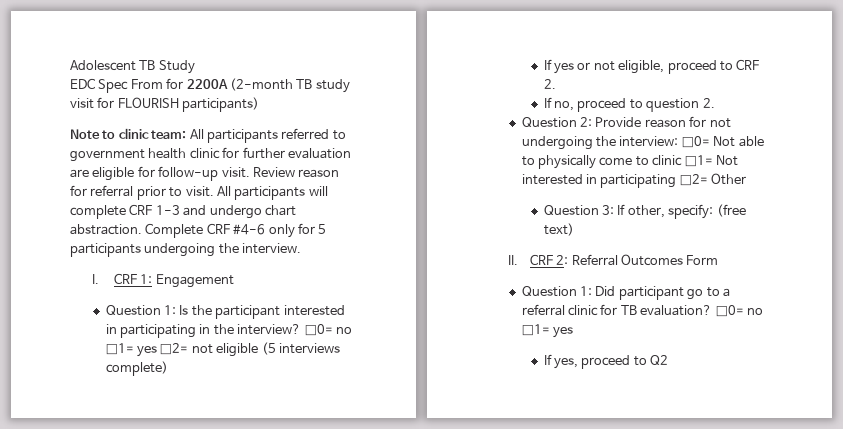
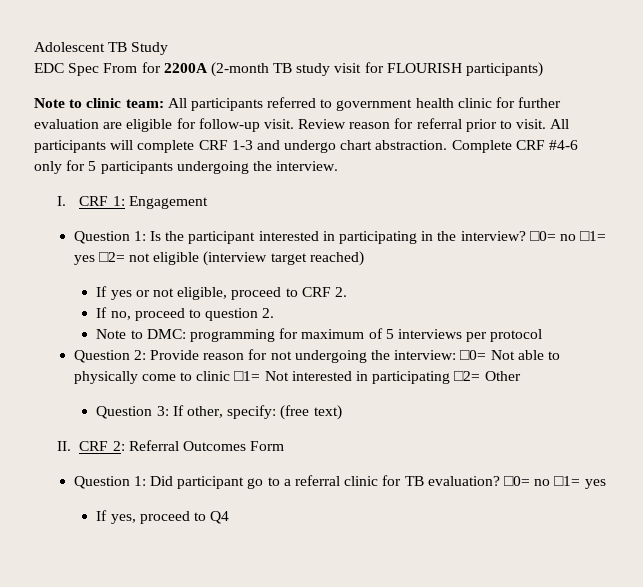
- □0= no □1= yes □2= not eligible (5 interviews complete)
+ □0= no □1= yes □2= not eligible (interview target reached)
+ Note to DMC: programming for maximum of 5 interviews per protocol
- If yes, proceed to Q2
+ If yes, proceed to Q4

